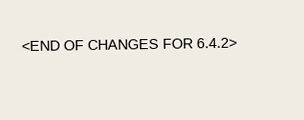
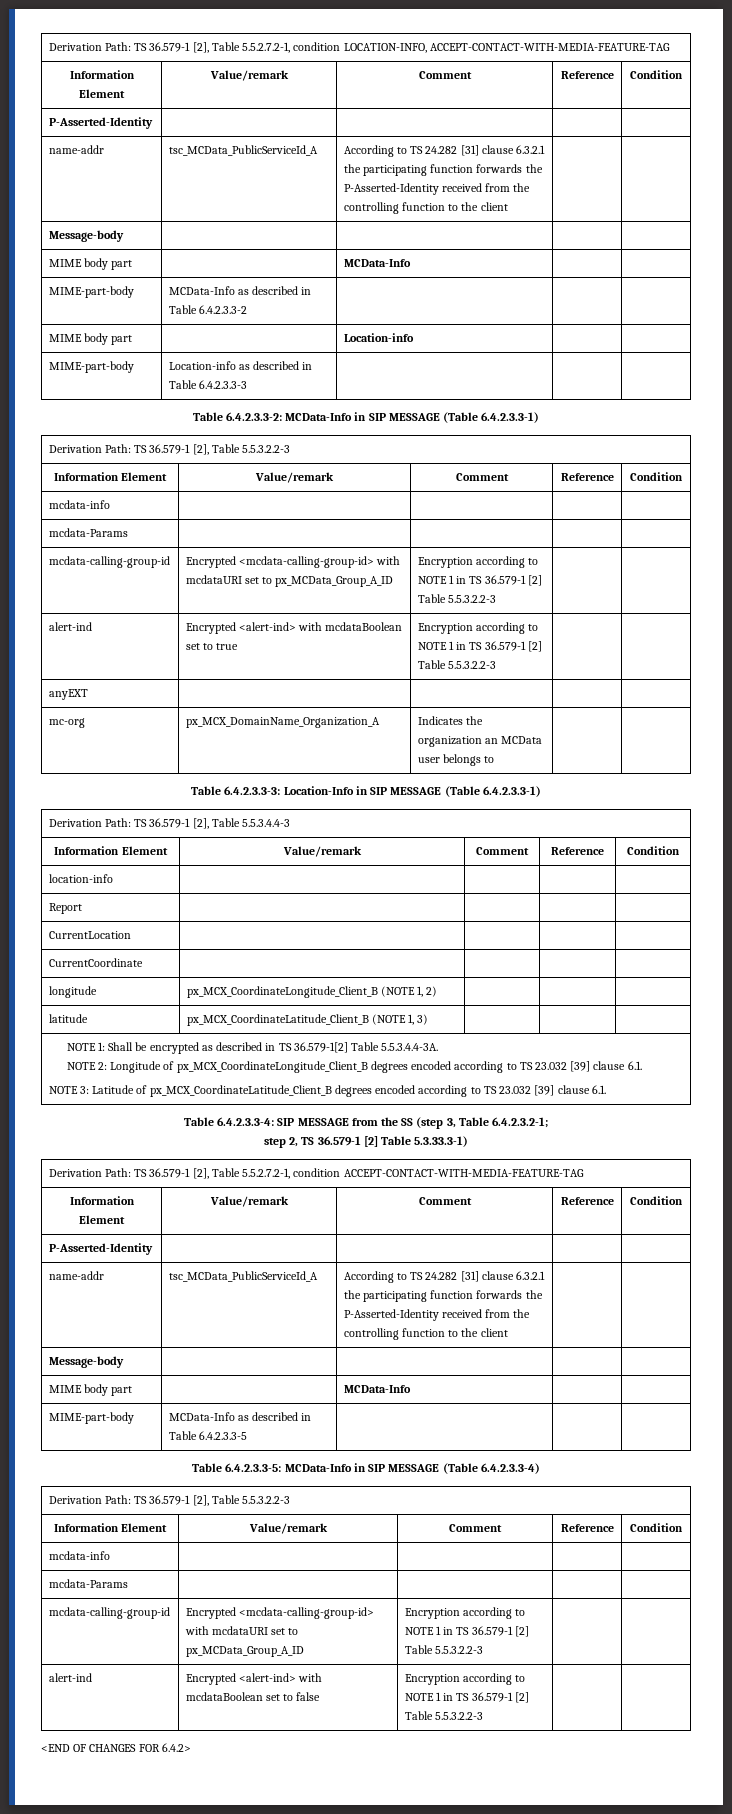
+ Derivation Path: TS 36.579-1 [2], Table 5.5.2.7.2-1, condition LOCATION-INFO, ACCEPT-CONTACT-WITH-MEDIA-FEATURE-TAG
+ Information Element | Value/remark | Comment | Reference | Condition
+ P-Asserted-Identity | | | |
+ name-addr | tsc_MCData_PublicServiceId_A | According to TS 24.282 [31] clause 6.3.2.1 the participating function forwards the P-Asserted-Identity received from the controlling function to the client | |
+ Message-body | | | |
+ MIME body part | | MCData-Info | |
+ MIME-part-body | MCData-Info as described in Table 6.4.2.3.3-2 | | |
+ MIME body part | | Location-info | |
+ MIME-part-body | Location-info as described in Table 6.4.2.3.3-3 | | |
+ Table 6.4.2.3.3-2: MCData-Info in SIP MESSAGE (Table 6.4.2.3.3-1)
+ Derivation Path: TS 36.579-1 [2], Table 5.5.3.2.2-3
+ Information Element | Value/remark | Comment | Reference | Condition
+ mcdata-info | | | |
+ mcdata-Params | | | |
+ mcdata-calling-group-id | Encrypted <mcdata-calling-group-id> with mcdataURI set to px_MCData_Group_A_ID | Encryption according to NOTE 1 in TS 36.579-1 [2] Table 5.5.3.2.2-3 | |
+ alert-ind | Encrypted <alert-ind> with mcdataBoolean set to true | Encryption according to NOTE 1 in TS 36.579-1 [2] Table 5.5.3.2.2-3 | |
+ anyEXT | | | |
+ mc-org | px_MCX_DomainName_Organization_A | Indicates the organization an MCData user belongs to | |
+ Table 6.4.2.3.3-3: Location-Info in SIP MESSAGE (Table 6.4.2.3.3-1)
+ Derivation Path: TS 36.579-1 [2], Table 5.5.3.4.4-3
+ Information Element | Value/remark | Comment | Reference | Condition
+ location-info | | | |
+ Report | | | |
+ CurrentLocation | | | |
+ CurrentCoordinate | | | |
+ longitude | px_MCX_CoordinateLongitude_Client_B (NOTE 1, 2) | | |
+ latitude | px_MCX_CoordinateLatitude_Client_B (NOTE 1, 3) | | |
+ NOTE 1: Shall be encrypted as described in TS 36.579-1[2] Table 5.5.3.4.4-3A.
+ NOTE 2: Longitude of px_MCX_CoordinateLongitude_Client_B degrees encoded according to TS 23.032 [39] clause 6.1.
+ NOTE 3: Latitude of px_MCX_CoordinateLatitude_Client_B degrees encoded according to TS 23.032 [39] clause 6.1.
+ Table 6.4.2.3.3-4: SIP MESSAGE from the SS (step 3, Table 6.4.2.3.2-1;
+ step 2, TS 36.579-1 [2] Table 5.3.33.3-1)
+ Derivation Path: TS 36.579-1 [2], Table 5.5.2.7.2-1, condition ACCEPT-CONTACT-WITH-MEDIA-FEATURE-TAG
+ Information Element | Value/remark | Comment | Reference | Condition
+ P-Asserted-Identity | | | |
+ name-addr | tsc_MCData_PublicServiceId_A | According to TS 24.282 [31] clause 6.3.2.1 the participating function forwards the P-Asserted-Identity received from the controlling function to the client | |
+ Message-body | | | |
+ MIME body part | | MCData-Info | |
+ MIME-part-body | MCData-Info as described in Table 6.4.2.3.3-5 | | |
+ Table 6.4.2.3.3-5: MCData-Info in SIP MESSAGE (Table 6.4.2.3.3-4)
+ Derivation Path: TS 36.579-1 [2], Table 5.5.3.2.2-3
+ Information Element | Value/remark | Comment | Reference | Condition
+ mcdata-info | | | |
+ mcdata-Params | | | |
+ mcdata-calling-group-id | Encrypted <mcdata-calling-group-id> with mcdataURI set to px_MCData_Group_A_ID | Encryption according to NOTE 1 in TS 36.579-1 [2] Table 5.5.3.2.2-3 | |
+ alert-ind | Encrypted <alert-ind> with mcdataBoolean set to false | Encryption according to NOTE 1 in TS 36.579-1 [2] Table 5.5.3.2.2-3 | |

